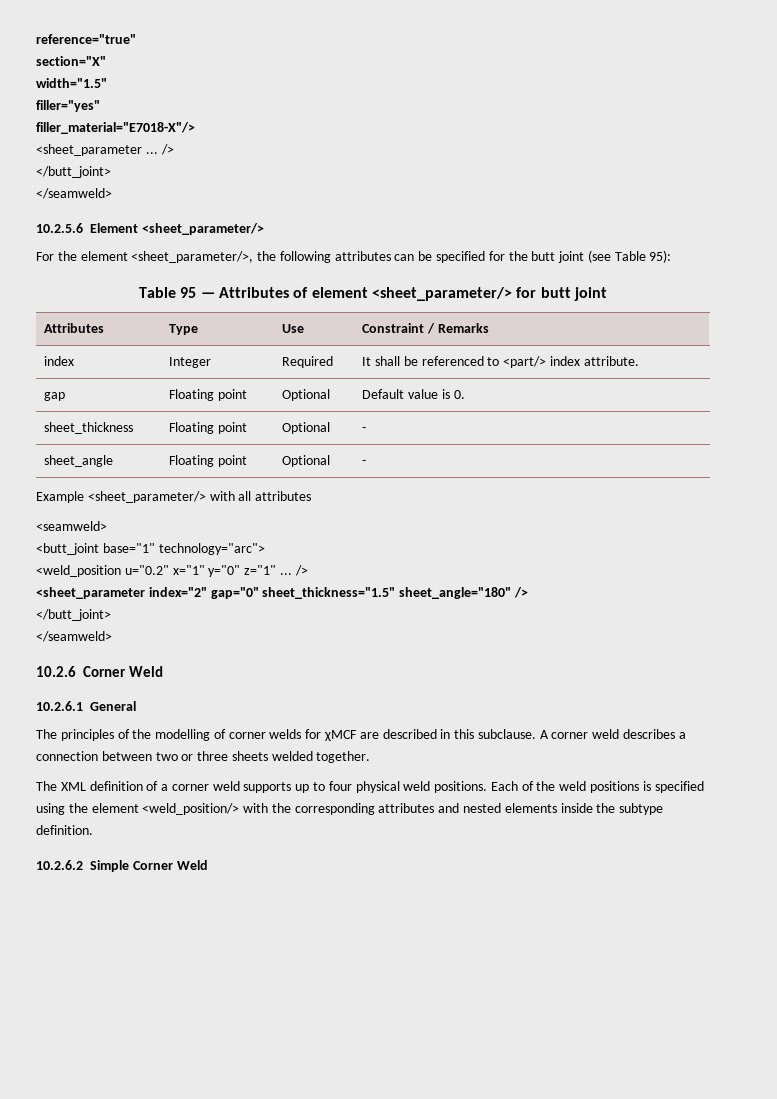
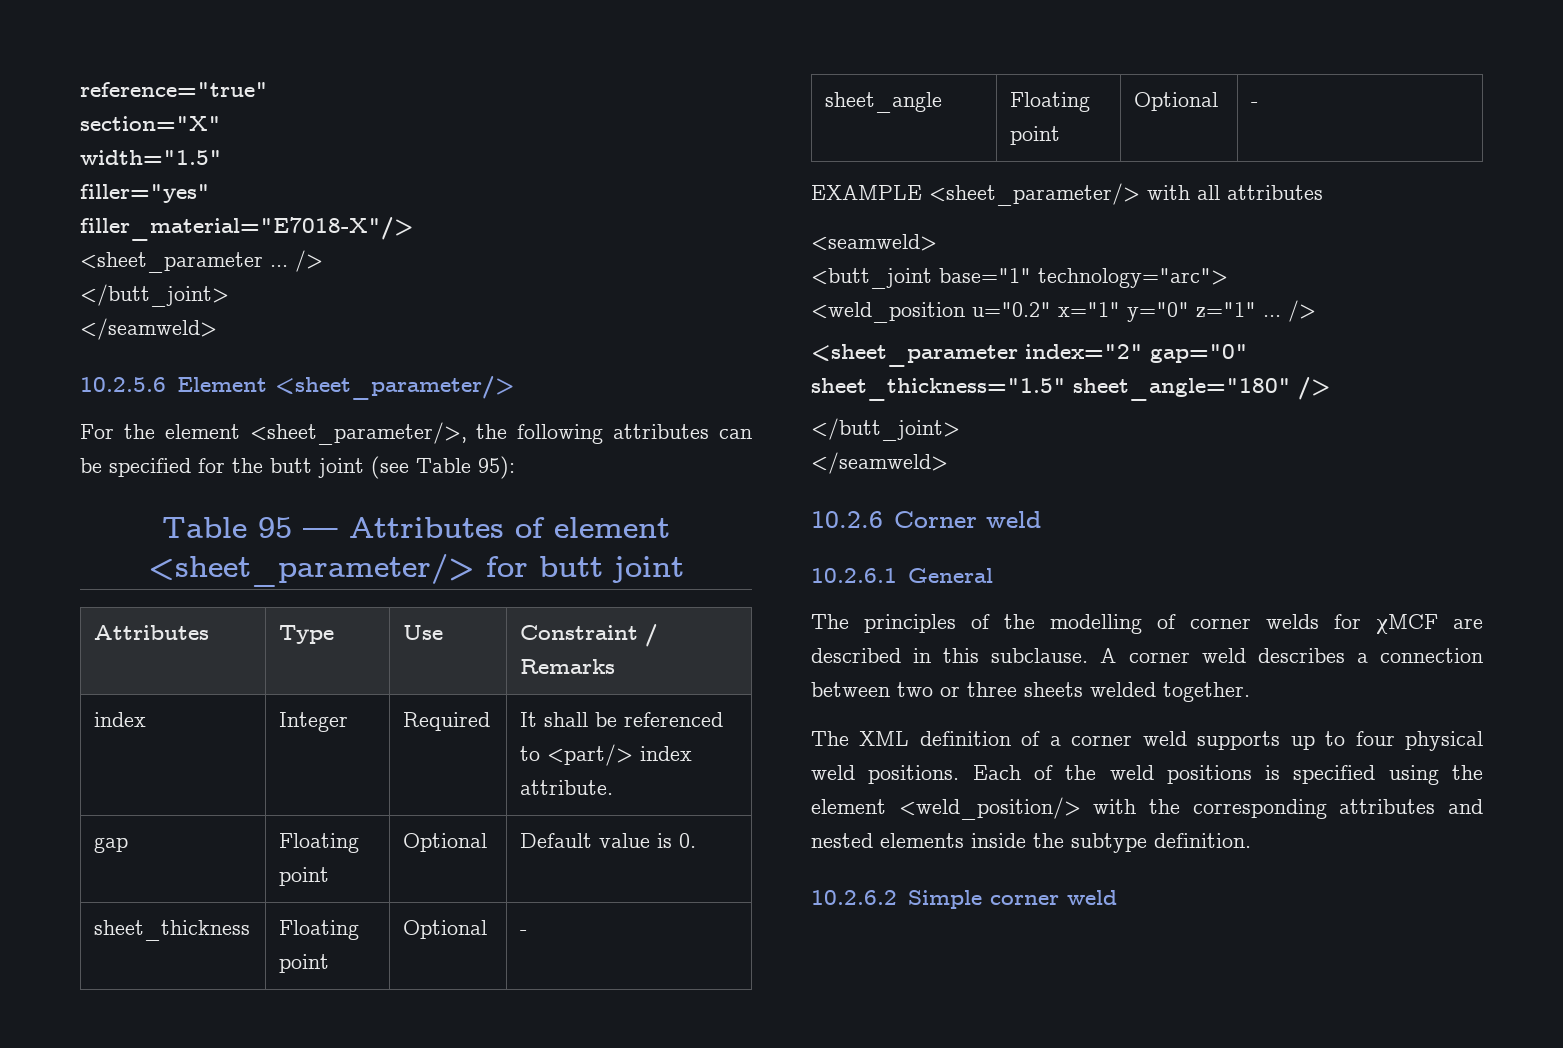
- Example <sheet_parameter/> with all attributes
+ EXAMPLE <sheet_parameter/> with all attributes
- 10.2.6 Corner Weld
+ 10.2.6 Corner weld
- 10.2.6.2 Simple Corner Weld
+ 10.2.6.2 Simple corner weld

